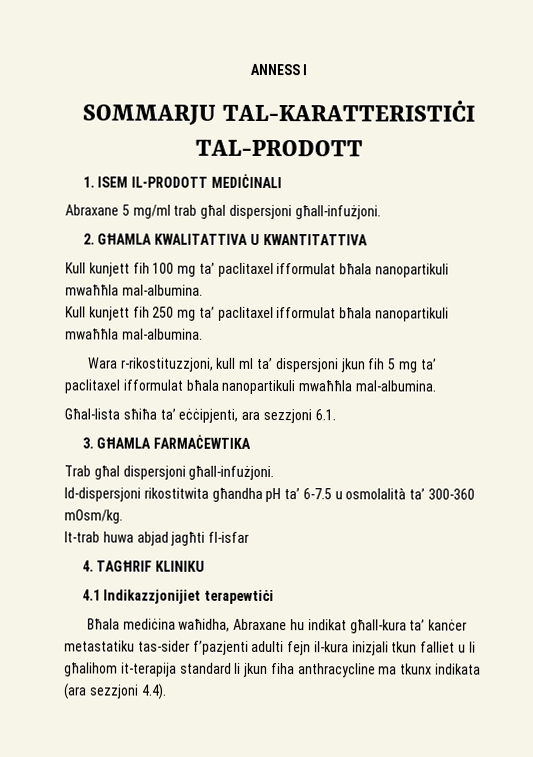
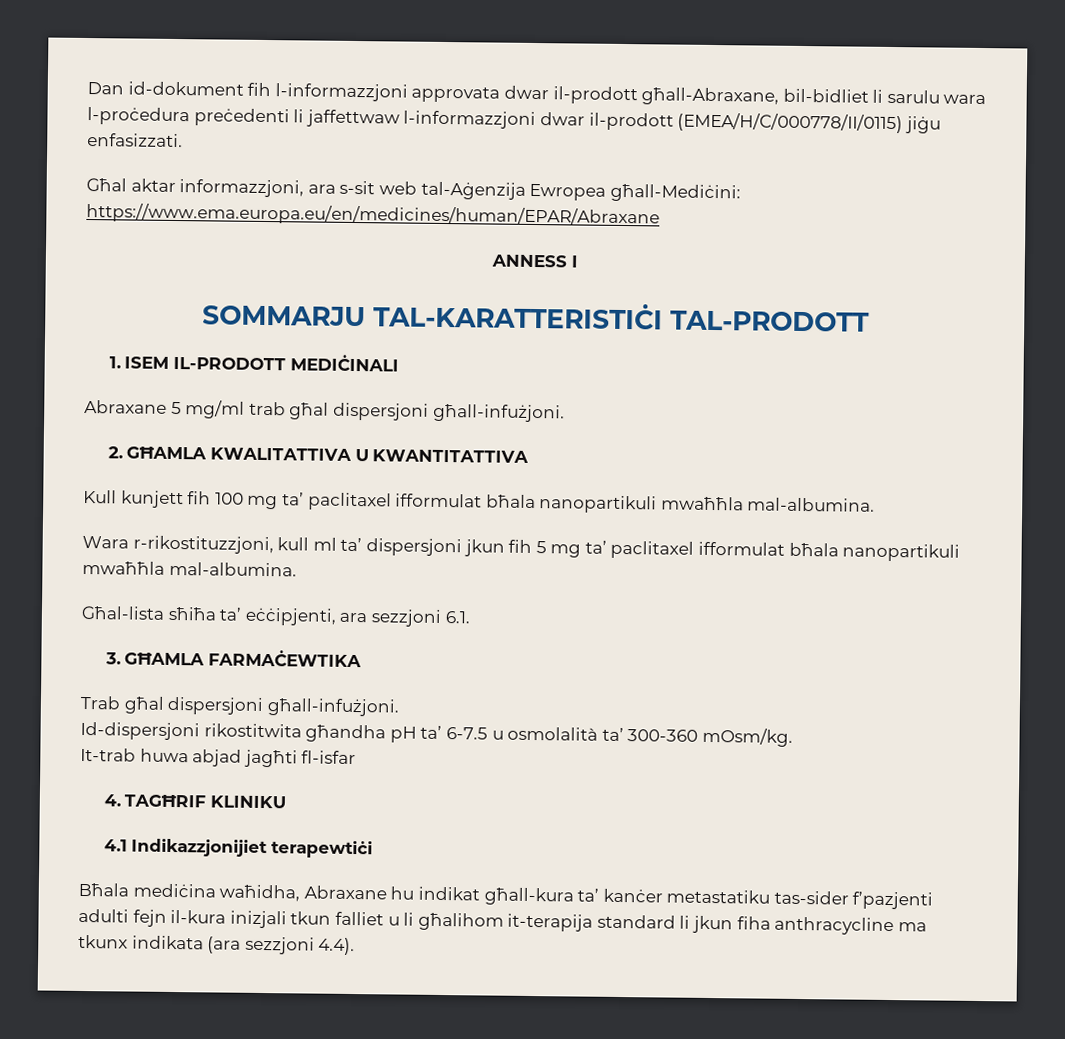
+ Dan id-dokument fih l-informazzjoni approvata dwar il-prodott għall-Abraxane, bil-bidliet li sarulu wara l-proċedura preċedenti li jaffettwaw l-informazzjoni dwar il-prodott (EMEA/H/C/000778/II/0115) jiġu enfasizzati.
+ Għal aktar informazzjoni, ara s-sit web tal-Aġenzija Ewropea għall-Mediċini: https://www.ema.europa.eu/en/medicines/human/EPAR/Abraxane
- Kull kunjett fih 250 mg ta’ paclitaxel ifformulat bħala nanopartikuli mwaħħla mal-albumina.

